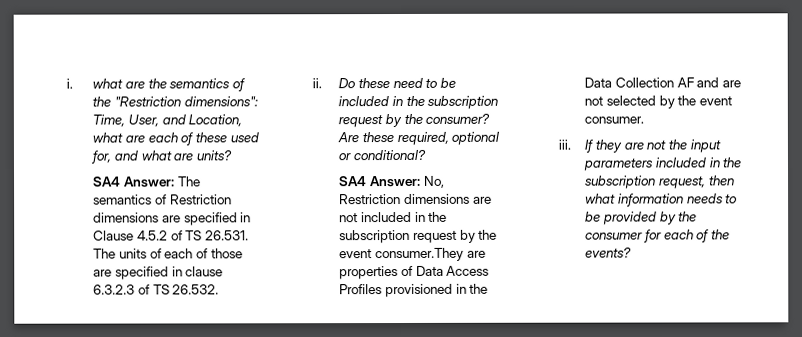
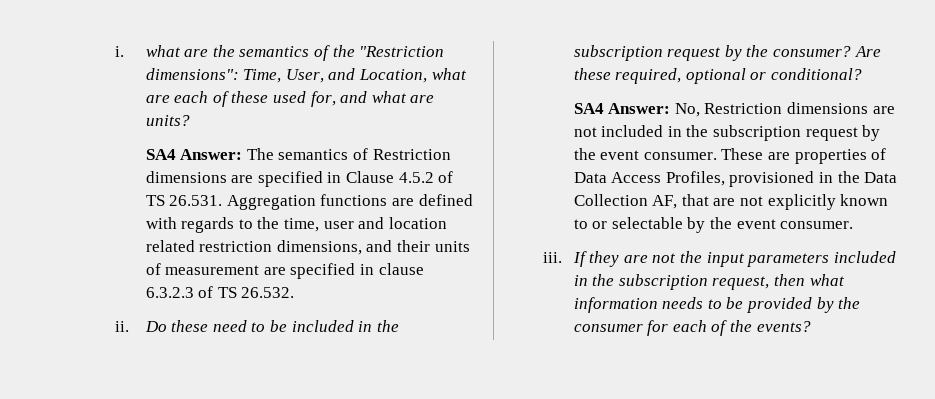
- SA4 Answer: The semantics of Restriction dimensions are specified in Clause 4.5.2 of TS 26.531. The units of each of those are specified in clause 6.3.2.3 of TS 26.532.
+ SA4 Answer: The semantics of Restriction dimensions are specified in Clause 4.5.2 of TS 26.531. Aggregation functions are defined with regards to the time, user and location related restriction dimensions, and their units of measurement are specified in clause 6.3.2.3 of TS 26.532.
- SA4 Answer: No, Restriction dimensions are not included in the subscription request by the event consumer.They are properties of Data Access Profiles provisioned in the Data Collection AF and are not selected by the event consumer.
+ SA4 Answer: No, Restriction dimensions are not included in the subscription request by the event consumer. These are properties of Data Access Profiles, provisioned in the Data Collection AF, that are not explicitly known to or selectable by the event consumer.

